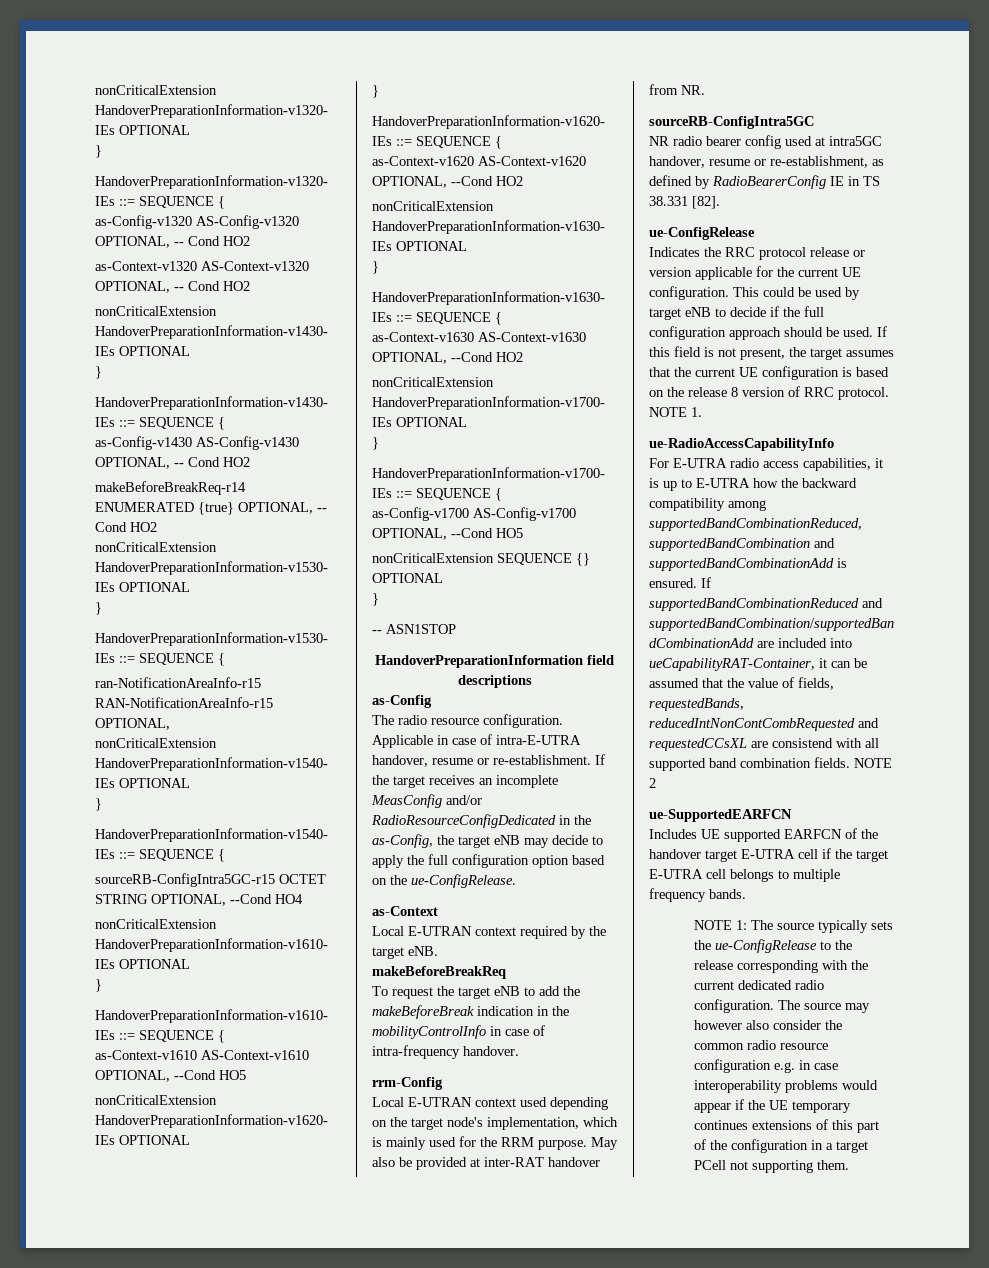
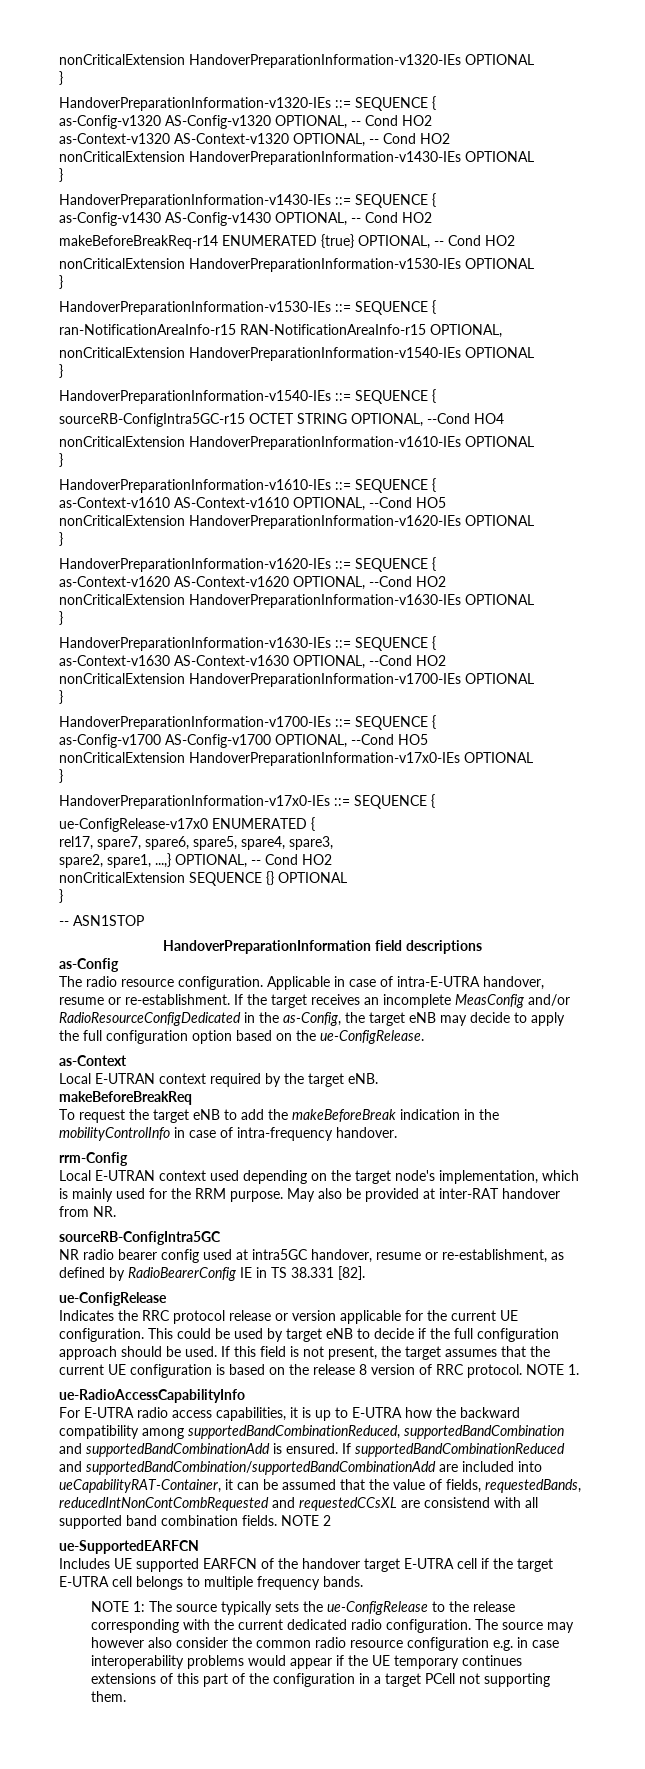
+ nonCriticalExtension HandoverPreparationInformation-v17x0-IEs OPTIONAL
+ }
+ HandoverPreparationInformation-v17x0-IEs ::= SEQUENCE {
+ ue-ConfigRelease-v17x0 ENUMERATED {
+ rel17, spare7, spare6, spare5, spare4, spare3,
+ spare2, spare1, ...,} OPTIONAL, -- Cond HO2

